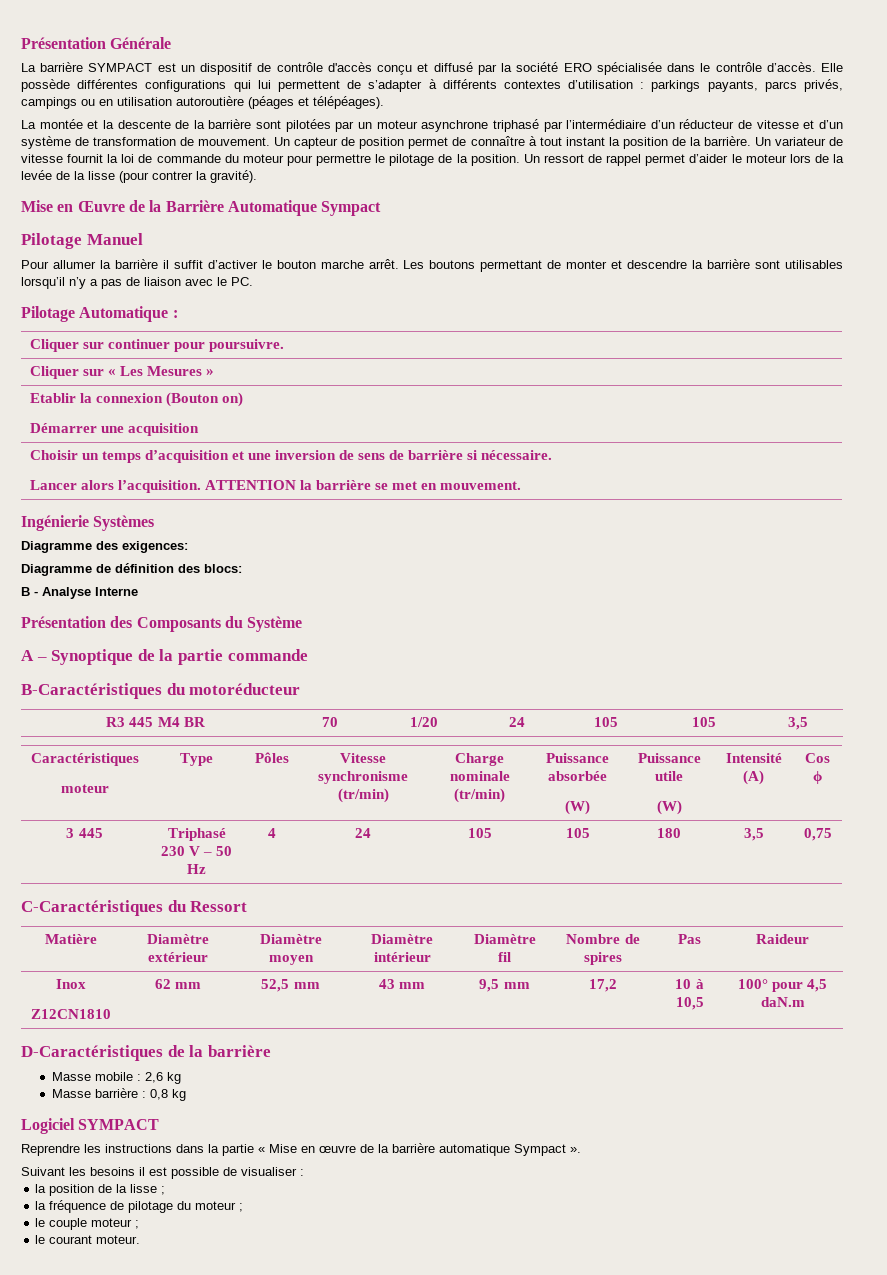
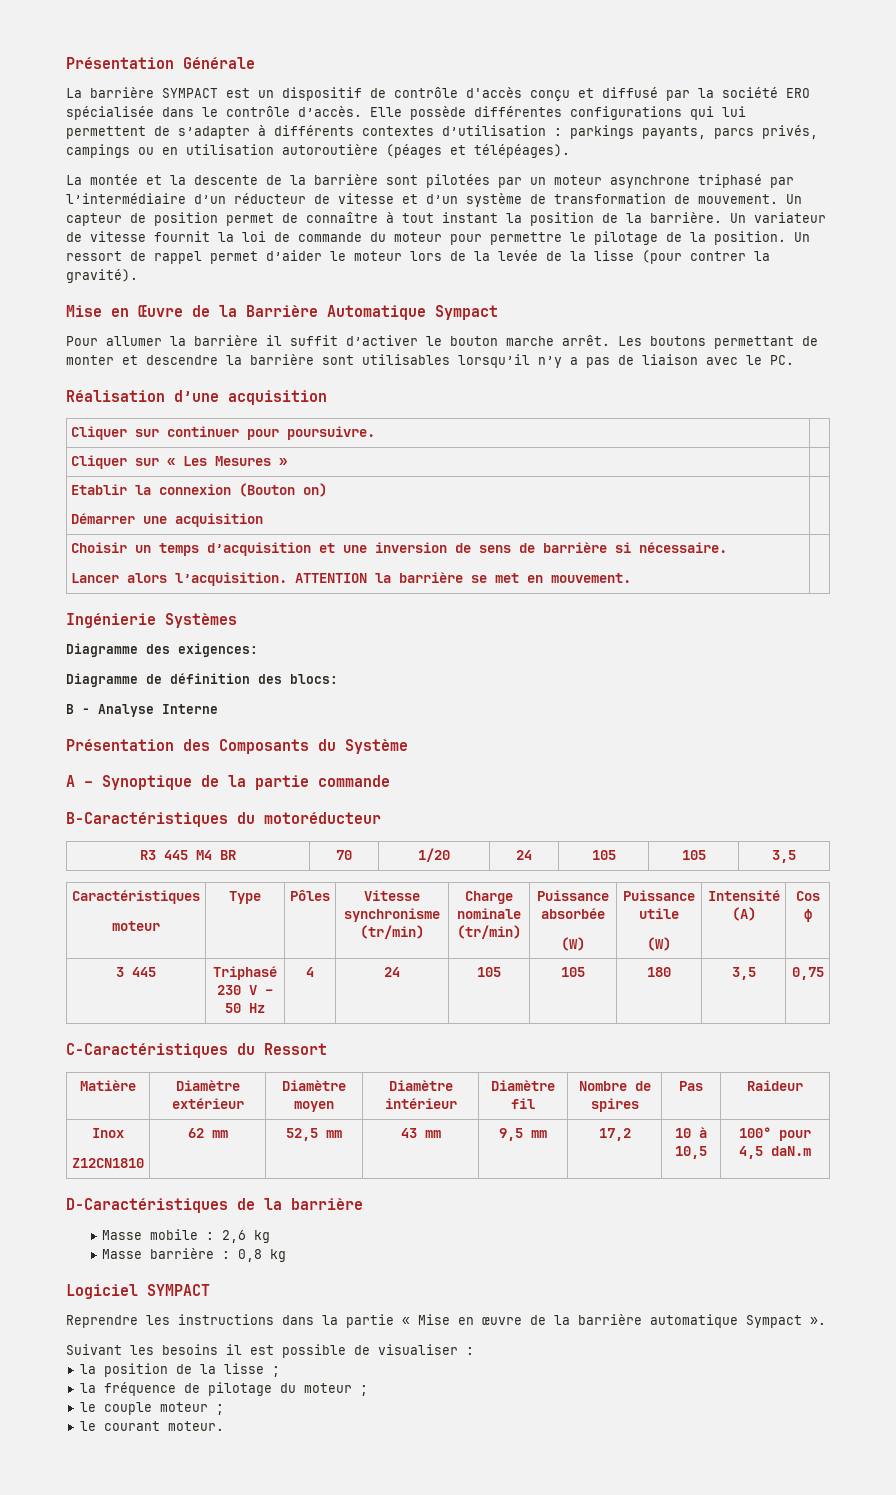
- Pilotage Manuel
- Pilotage Automatique :
+ Réalisation d’une acquisition

